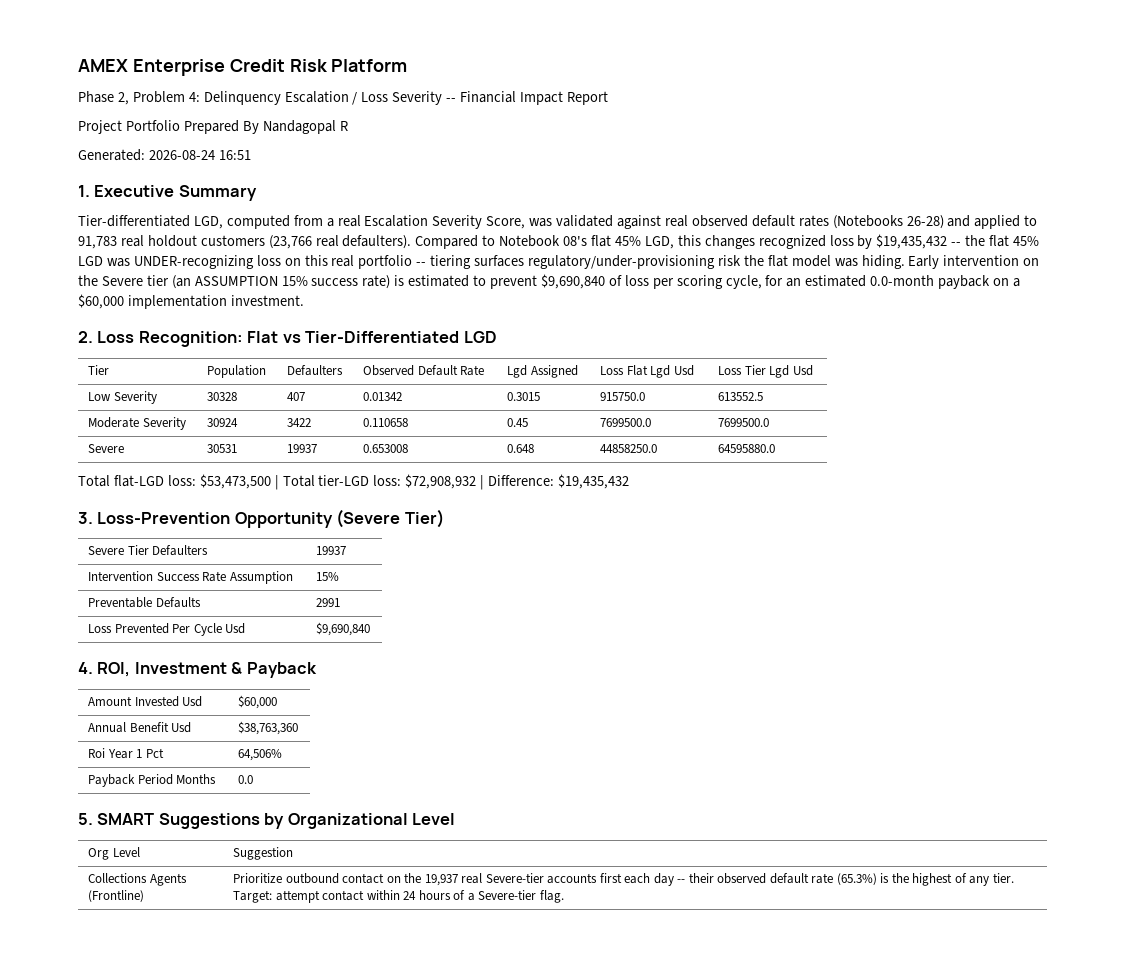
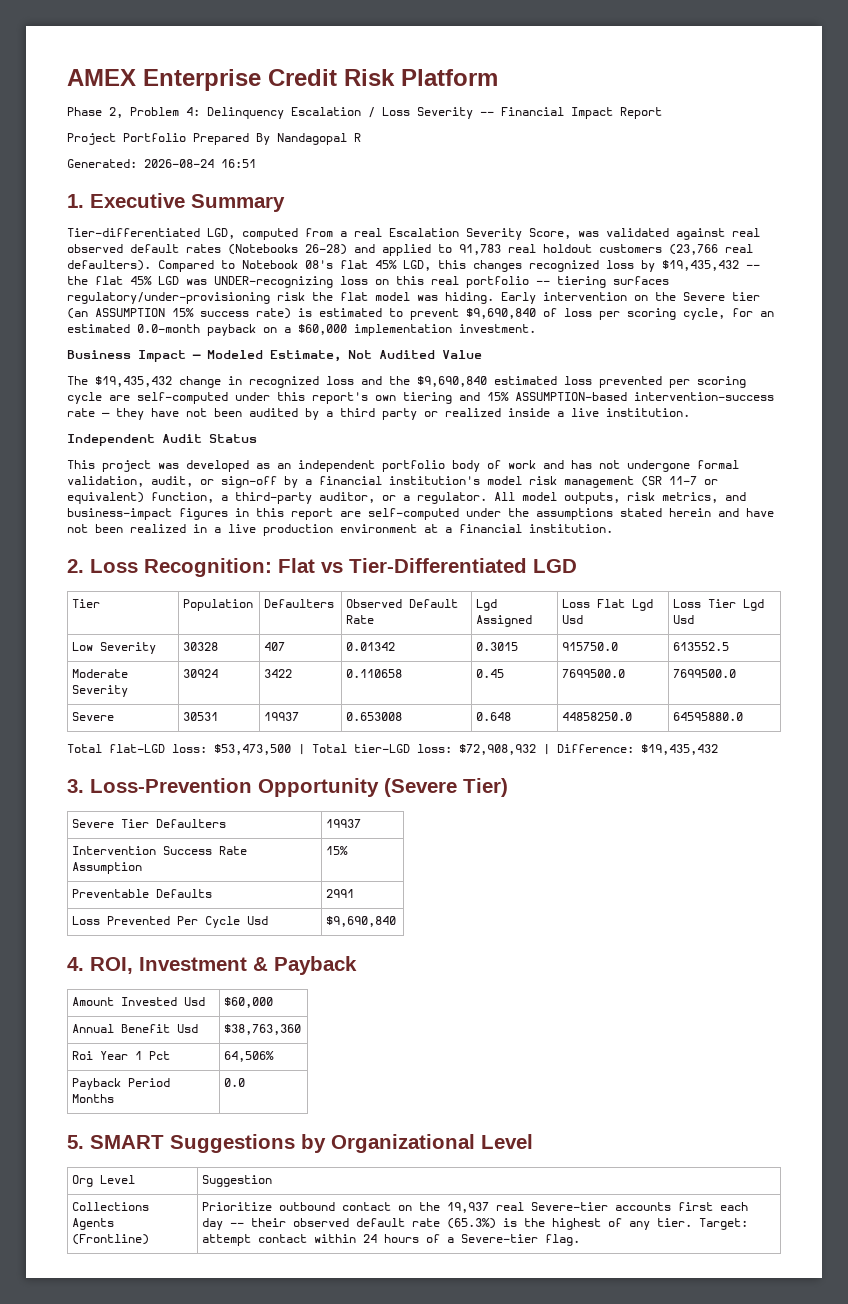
+ Business Impact — Modeled Estimate, Not Audited Value
+ The $19,435,432 change in recognized loss and the $9,690,840 estimated loss prevented per scoring cycle are self-computed under this report's own tiering and 15% ASSUMPTION-based intervention-success rate — they have not been audited by a third party or realized inside a live institution.
+ Independent Audit Status
+ This project was developed as an independent portfolio body of work and has not undergone formal validation, audit, or sign-off by a financial institution's model risk management (SR 11-7 or equivalent) function, a third-party auditor, or a regulator. All model outputs, risk metrics, and business-impact figures in this report are self-computed under the assumptions stated herein and have not been realized in a live production environment at a financial institution.

